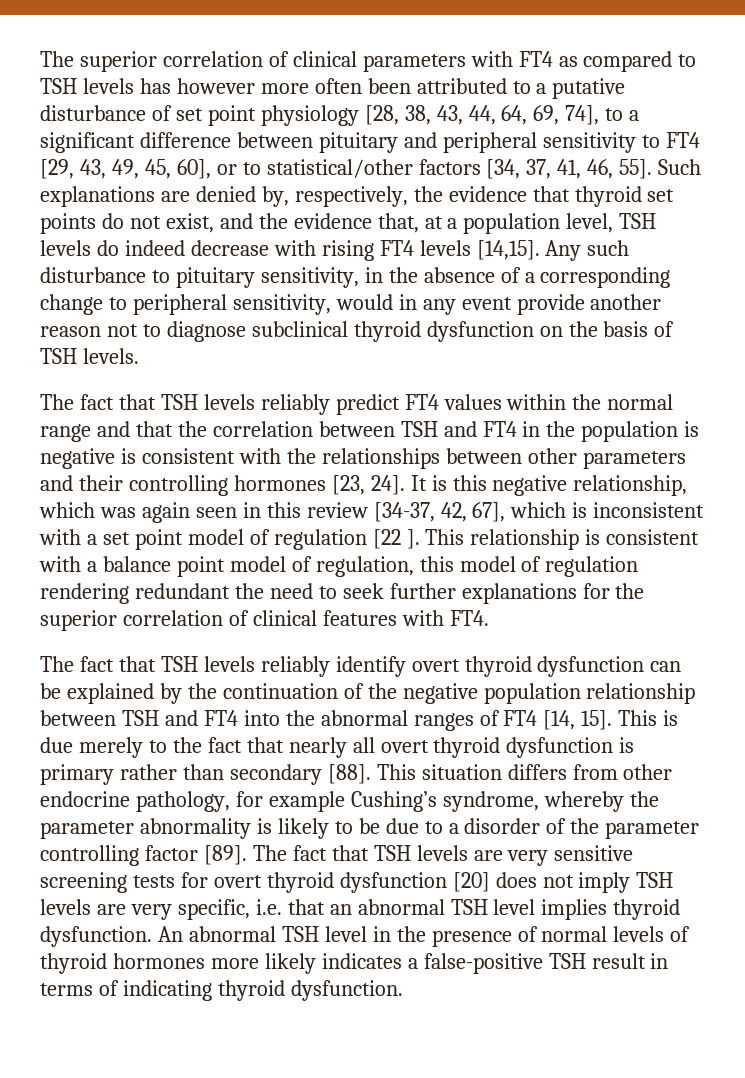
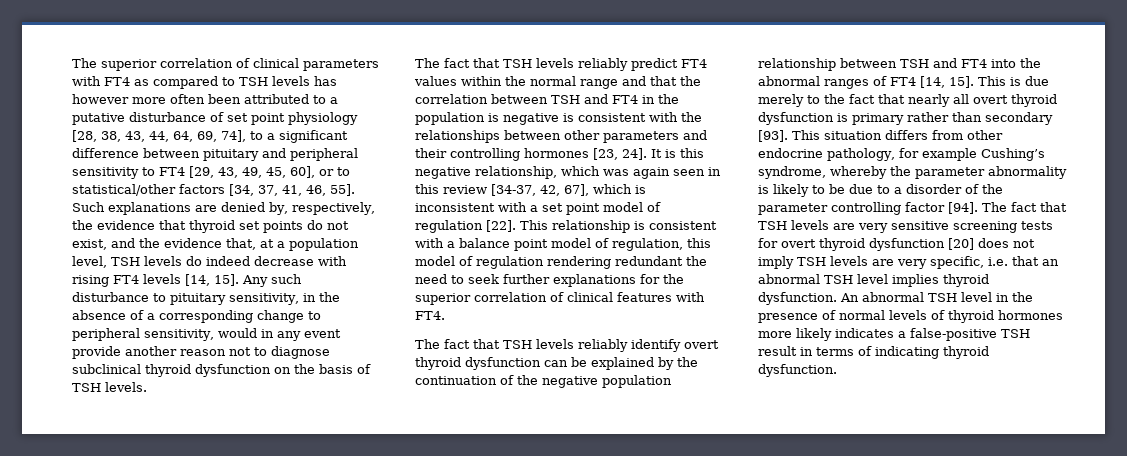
- Such explanations are denied by, respectively, the evidence that thyroid set points do not exist, and the evidence that, at a population level, TSH levels do indeed decrease with rising FT4 levels [14,15].
+ Such explanations are denied by, respectively, the evidence that thyroid set points do not exist, and the evidence that, at a population level, TSH levels do indeed decrease with rising FT4 levels [14, 15].
- It is this negative relationship, which was again seen in this review [34-37, 42, 67], which is inconsistent with a set point model of regulation [22 ].
+ It is this negative relationship, which was again seen in this review [34-37, 42, 67], which is inconsistent with a set point model of regulation [22].
- This is due merely to the fact that nearly all overt thyroid dysfunction is primary rather than secondary [88].
+ This is due merely to the fact that nearly all overt thyroid dysfunction is primary rather than secondary [93].
- This situation differs from other endocrine pathology, for example Cushing’s syndrome, whereby the parameter abnormality is likely to be due to a disorder of the parameter controlling factor [89].
+ This situation differs from other endocrine pathology, for example Cushing’s syndrome, whereby the parameter abnormality is likely to be due to a disorder of the parameter controlling factor [94].

